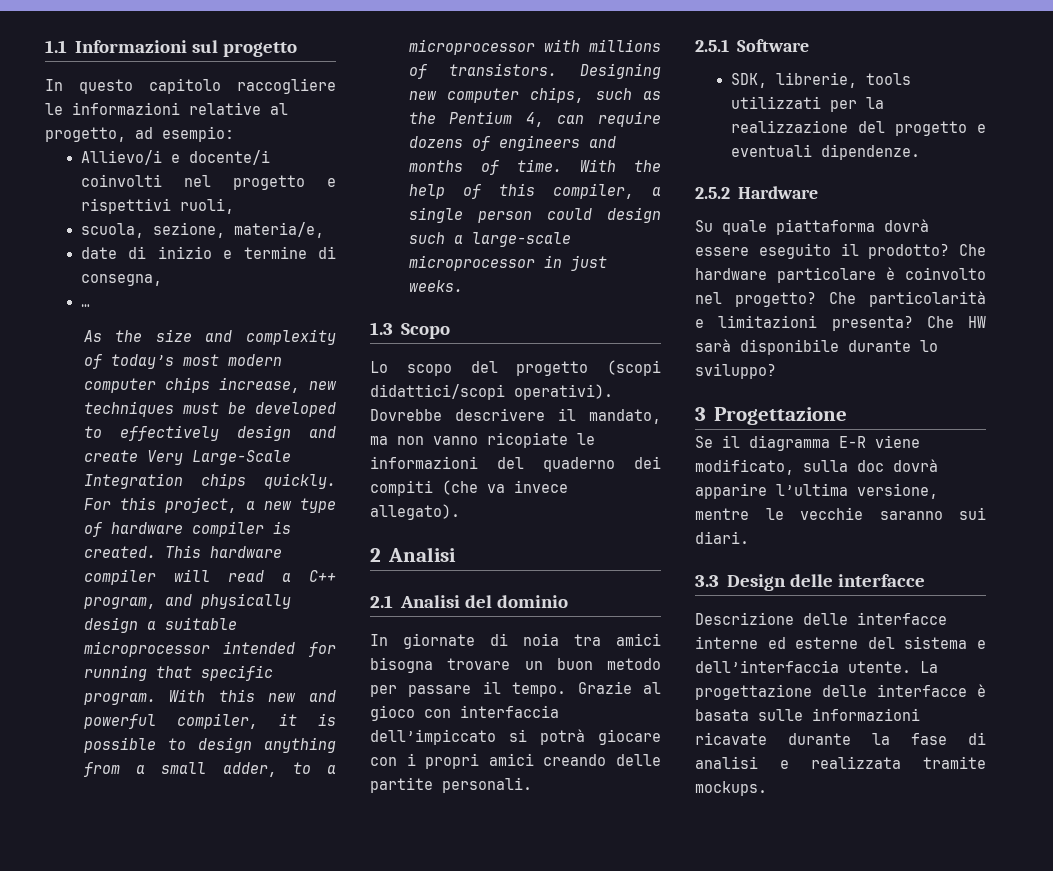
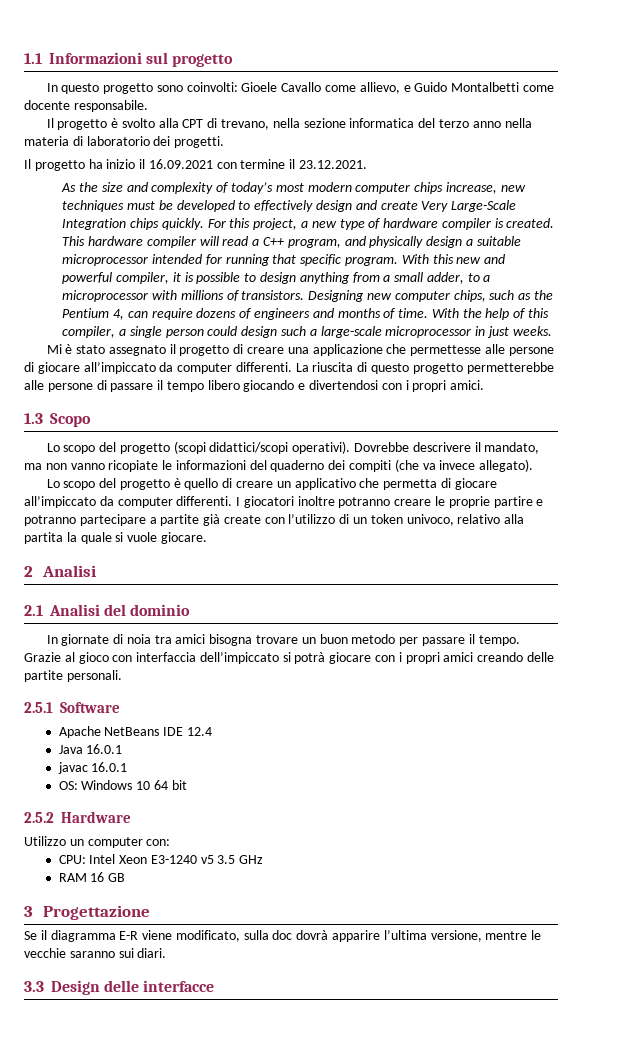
- In questo capitolo raccogliere le informazioni relative al progetto, ad esempio:
- Allievo/i e docente/i coinvolti nel progetto e rispettivi ruoli,
- scuola, sezione, materia/e,
- date di inizio e termine di consegna,
- …
+ In questo progetto sono coinvolti: Gioele Cavallo come allievo, e Guido Montalbetti come docente responsabile.
+ Il progetto è svolto alla CPT di trevano, nella sezione informatica del terzo anno nella materia di laboratorio dei progetti.
+ Il progetto ha inizio il 16.09.2021 con termine il 23.12.2021.
+ Mi è stato assegnato il progetto di creare una applicazione che permettesse alle persone di giocare all’impiccato da computer differenti. La riuscita di questo progetto permetterebbe alle persone di passare il tempo libero giocando e divertendosi con i propri amici.
+ Lo scopo del progetto è quello di creare un applicativo che permetta di giocare all’impiccato da computer differenti. I giocatori inoltre potranno creare le proprie partire e potranno partecipare a partite già create con l’utilizzo di un token univoco, relativo alla partita la quale si vuole giocare.
- SDK, librerie, tools utilizzati per la realizzazione del progetto e eventuali dipendenze.
+ Apache NetBeans IDE 12.4
+ Java 16.0.1
+ javac 16.0.1
+ OS: Windows 10 64 bit
  2.5.2 Hardware
- Su quale piattaforma dovrà essere eseguito il prodotto? Che hardware particolare è coinvolto nel progetto? Che particolarità e limitazioni presenta? Che HW sarà disponibile durante lo sviluppo?
+ Utilizzo un computer con:
+ CPU: Intel Xeon E3-1240 v5 3.5 GHz
+ RAM 16 GB
- Descrizione delle interfacce interne ed esterne del sistema e dell’interfaccia utente. La progettazione delle interfacce è basata sulle informazioni ricavate durante la fase di analisi e realizzata tramite mockups.

